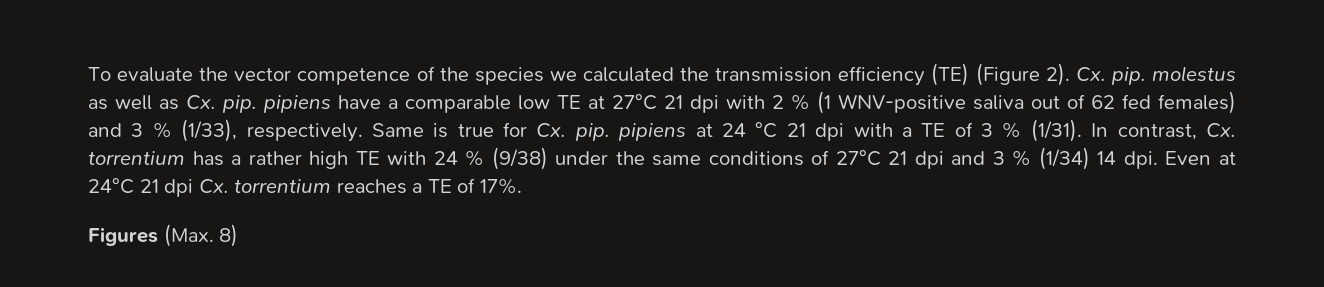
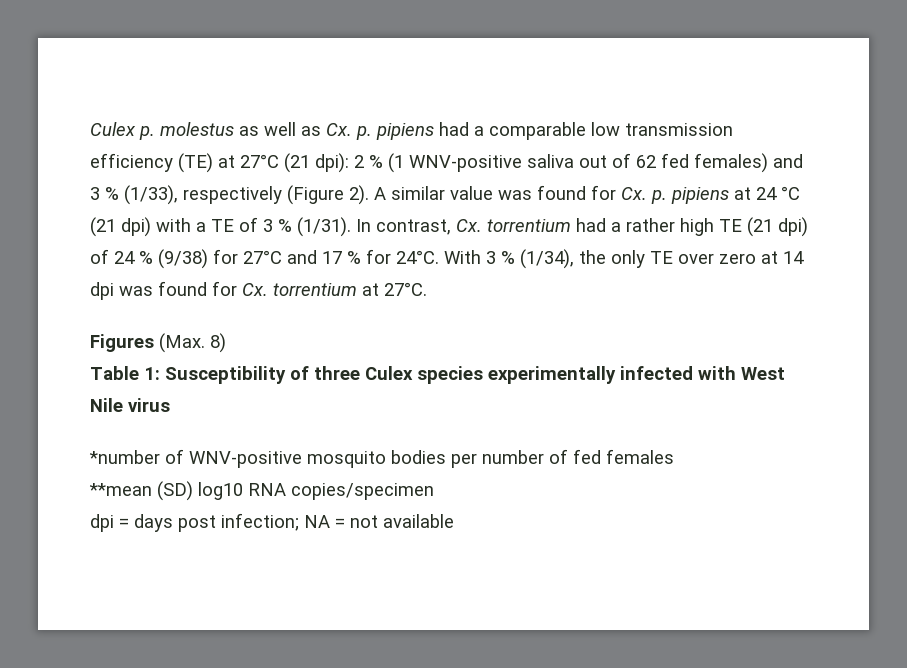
- To evaluate the vector competence of the species we calculated the transmission efficiency (TE) (Figure 2). Cx. pip. molestus as well as Cx. pip. pipiens have a comparable low TE at 27°C 21 dpi with 2 % (1 WNV-positive saliva out of 62 fed females) and 3 % (1/33), respectively. Same is true for Cx. pip. pipiens at 24 °C 21 dpi with a TE of 3 % (1/31).
+ Culex p. molestus as well as Cx. p. pipiens had a comparable low transmission efficiency (TE) at 27°C (21 dpi): 2 % (1 WNV-positive saliva out of 62 fed females) and 3 % (1/33), respectively (Figure 2). A similar value was found for Cx. p. pipiens at 24 °C (21 dpi) with a TE of 3 % (1/31).
- In contrast, Cx. torrentium has a rather high TE with 24 % (9/38) under the same conditions of 27°C 21 dpi and 3 % (1/34) 14 dpi. Even at 24°C 21 dpi Cx. torrentium reaches a TE of 17%.
+ In contrast, Cx. torrentium had a rather high TE (21 dpi) of 24 % (9/38) for 27°C and 17 % for 24°C. With 3 % (1/34), the only TE over zero at 14 dpi was found for Cx. torrentium at 27°C.
  Figures (Max. 8)
+ Table 1: Susceptibility of three Culex species experimentally infected with West Nile virus
+ *number of WNV-positive mosquito bodies per number of fed females
+ **mean (SD) log10 RNA copies/specimen
+ dpi = days post infection; NA = not available

